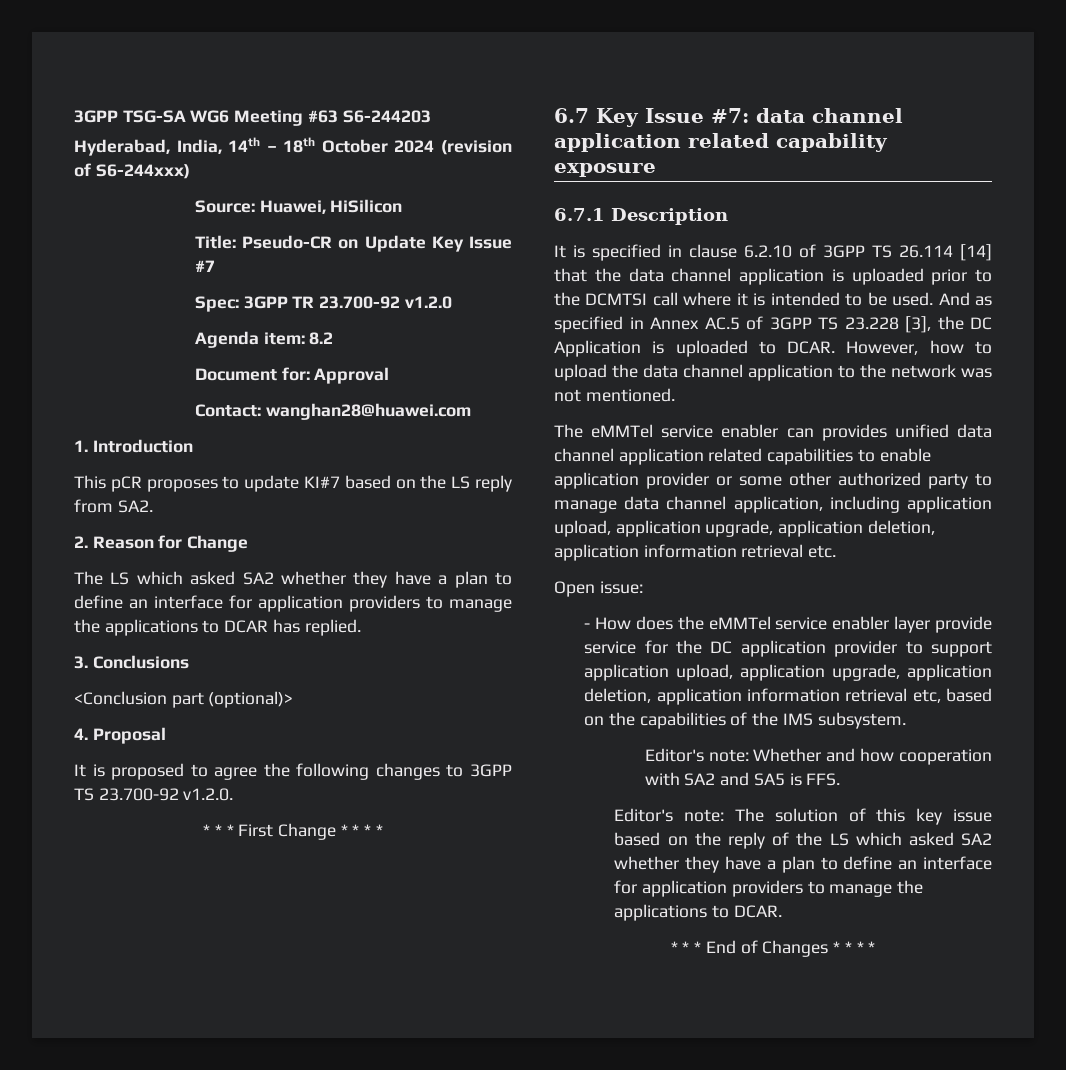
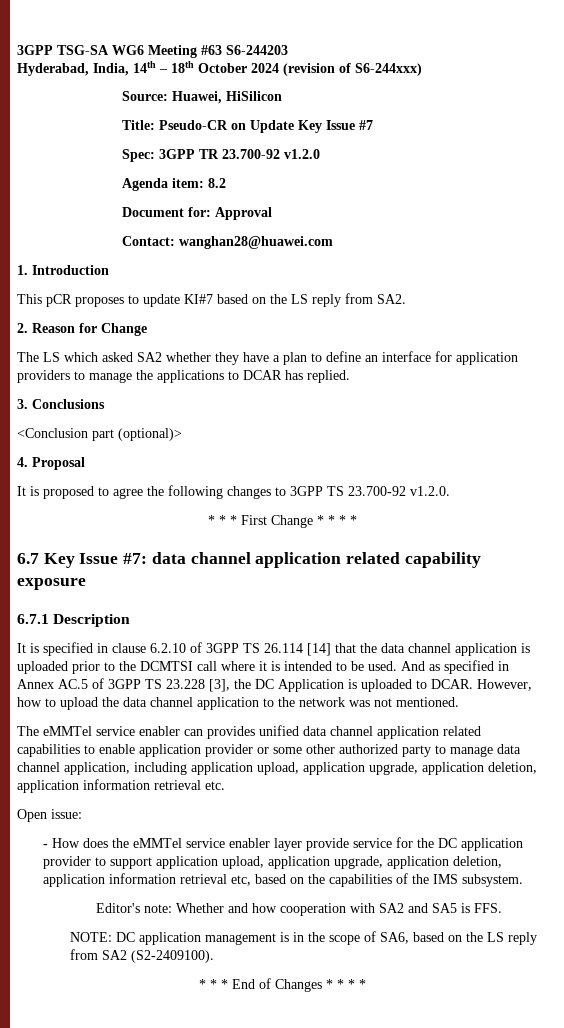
- Editor's note: The solution of this key issue based on the reply of the LS which asked SA2 whether they have a plan to define an interface for application providers to manage the applications to DCAR.
+ NOTE: DC application management is in the scope of SA6, based on the LS reply from SA2 (S2-2409100).

